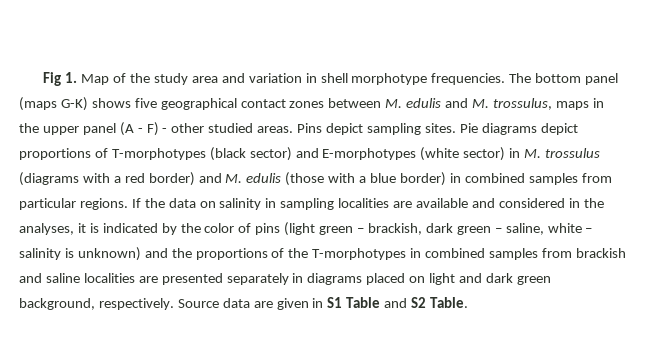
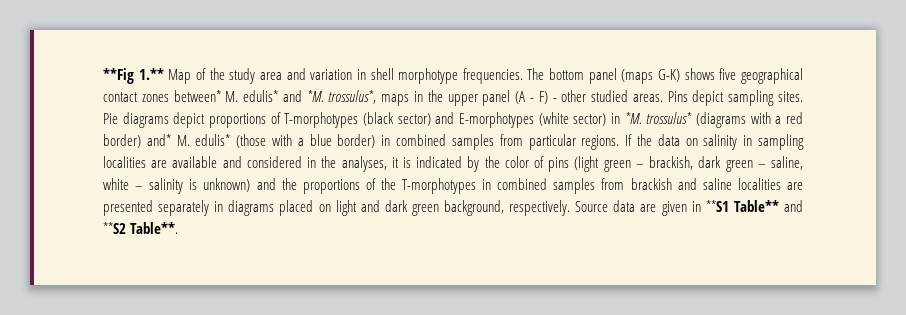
- Fig 1. Map of the study area and variation in shell morphotype frequencies.
+ **Fig 1.** Map of the study area and variation in shell morphotype frequencies.
- The bottom panel (maps G-K) shows five geographical contact zones between M. edulis and M. trossulus, maps in the upper panel (A - F) - other studied areas.
+ The bottom panel (maps G-K) shows five geographical contact zones between* M. edulis* and *M. trossulus*, maps in the upper panel (A - F) - other studied areas.
- Pie diagrams depict proportions of T-morphotypes (black sector) and E-morphotypes (white sector) in M. trossulus (diagrams with a red border) and M. edulis (those with a blue border) in combined samples from particular regions.
+ Pie diagrams depict proportions of T-morphotypes (black sector) and E-morphotypes (white sector) in *M. trossulus* (diagrams with a red border) and* M. edulis* (those with a blue border) in combined samples from particular regions.
- Source data are given in S1 Table and S2 Table.
+ Source data are given in **S1 Table** and **S2 Table**.

